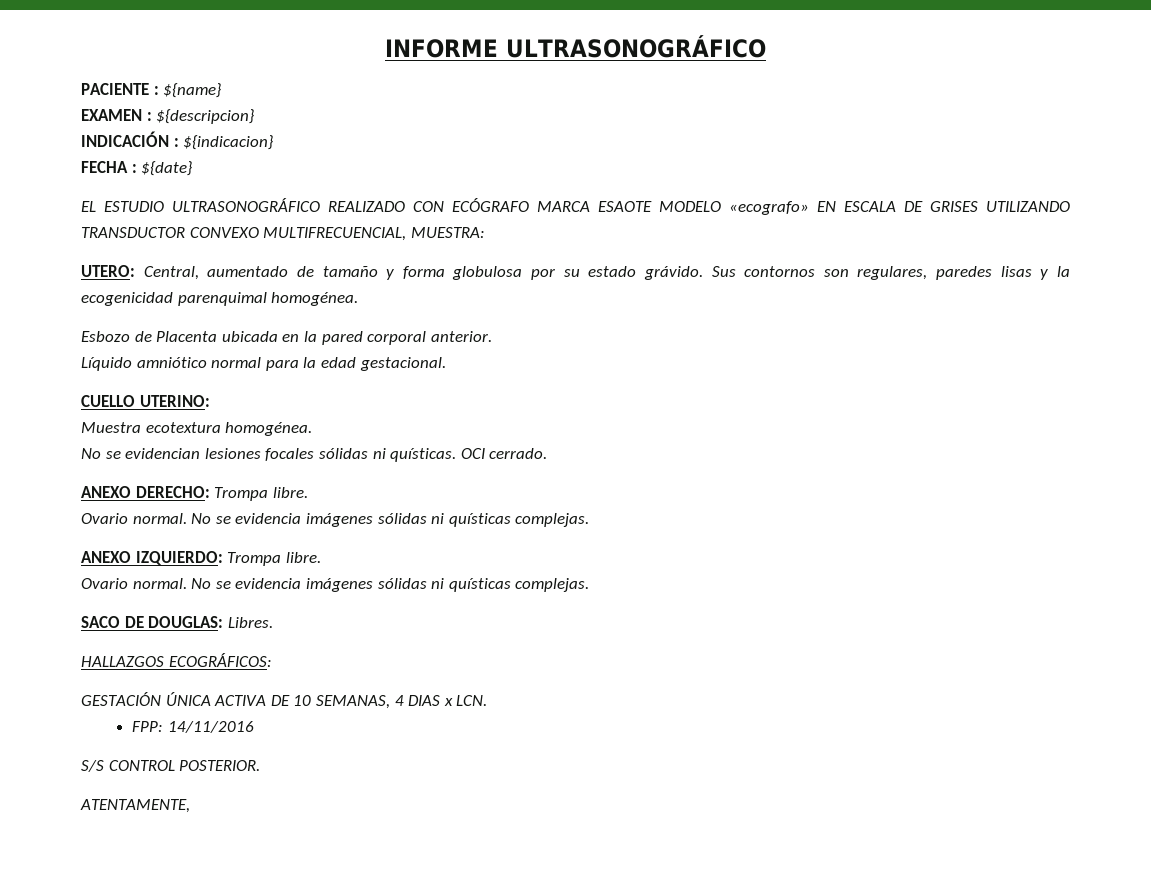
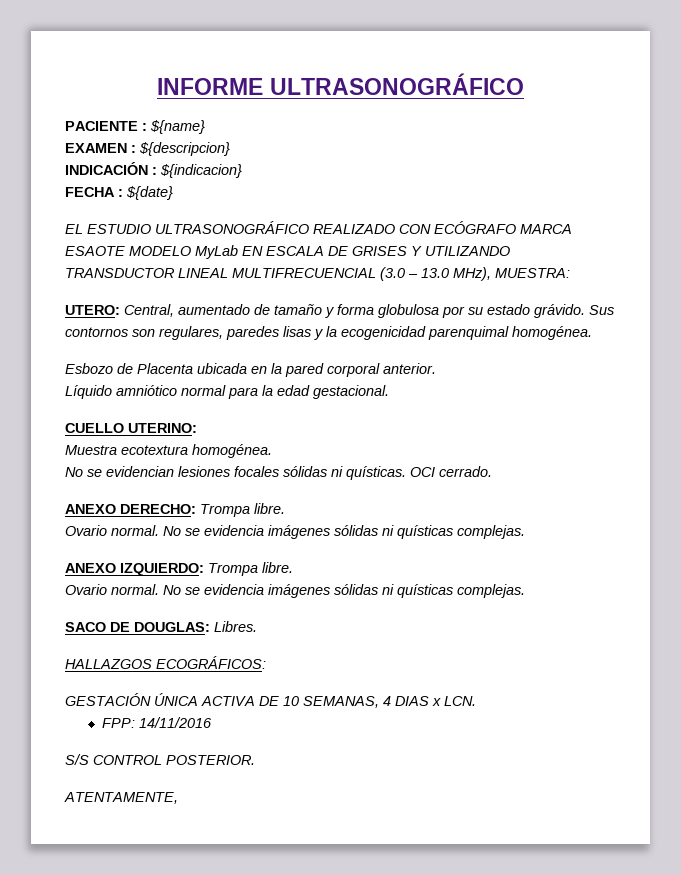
- EL ESTUDIO ULTRASONOGRÁFICO REALIZADO CON ECÓGRAFO MARCA ESAOTE MODELO «ecografo» EN ESCALA DE GRISES UTILIZANDO TRANSDUCTOR CONVEXO MULTIFRECUENCIAL, MUESTRA:
+ EL ESTUDIO ULTRASONOGRÁFICO REALIZADO CON ECÓGRAFO MARCA ESAOTE MODELO MyLab EN ESCALA DE GRISES Y UTILIZANDO TRANSDUCTOR LINEAL MULTIFRECUENCIAL (3.0 – 13.0 MHz), MUESTRA:

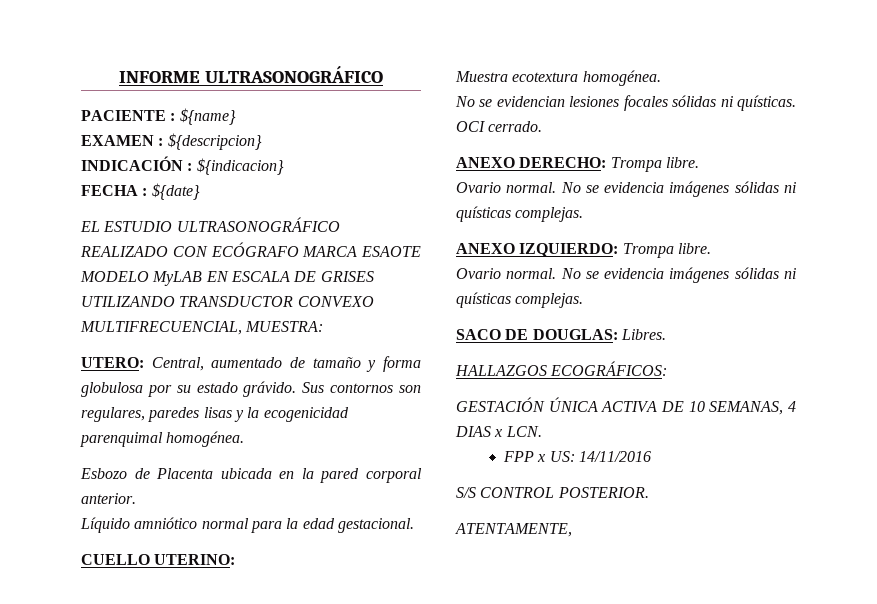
- EL ESTUDIO ULTRASONOGRÁFICO REALIZADO CON ECÓGRAFO MARCA ESAOTE MODELO MyLab EN ESCALA DE GRISES Y UTILIZANDO TRANSDUCTOR LINEAL MULTIFRECUENCIAL (3.0 – 13.0 MHz), MUESTRA:
+ EL ESTUDIO ULTRASONOGRÁFICO REALIZADO CON ECÓGRAFO MARCA ESAOTE MODELO MyLAB EN ESCALA DE GRISES UTILIZANDO TRANSDUCTOR CONVEXO MULTIFRECUENCIAL, MUESTRA:
- FPP: 14/11/2016
+ FPP x US: 14/11/2016

